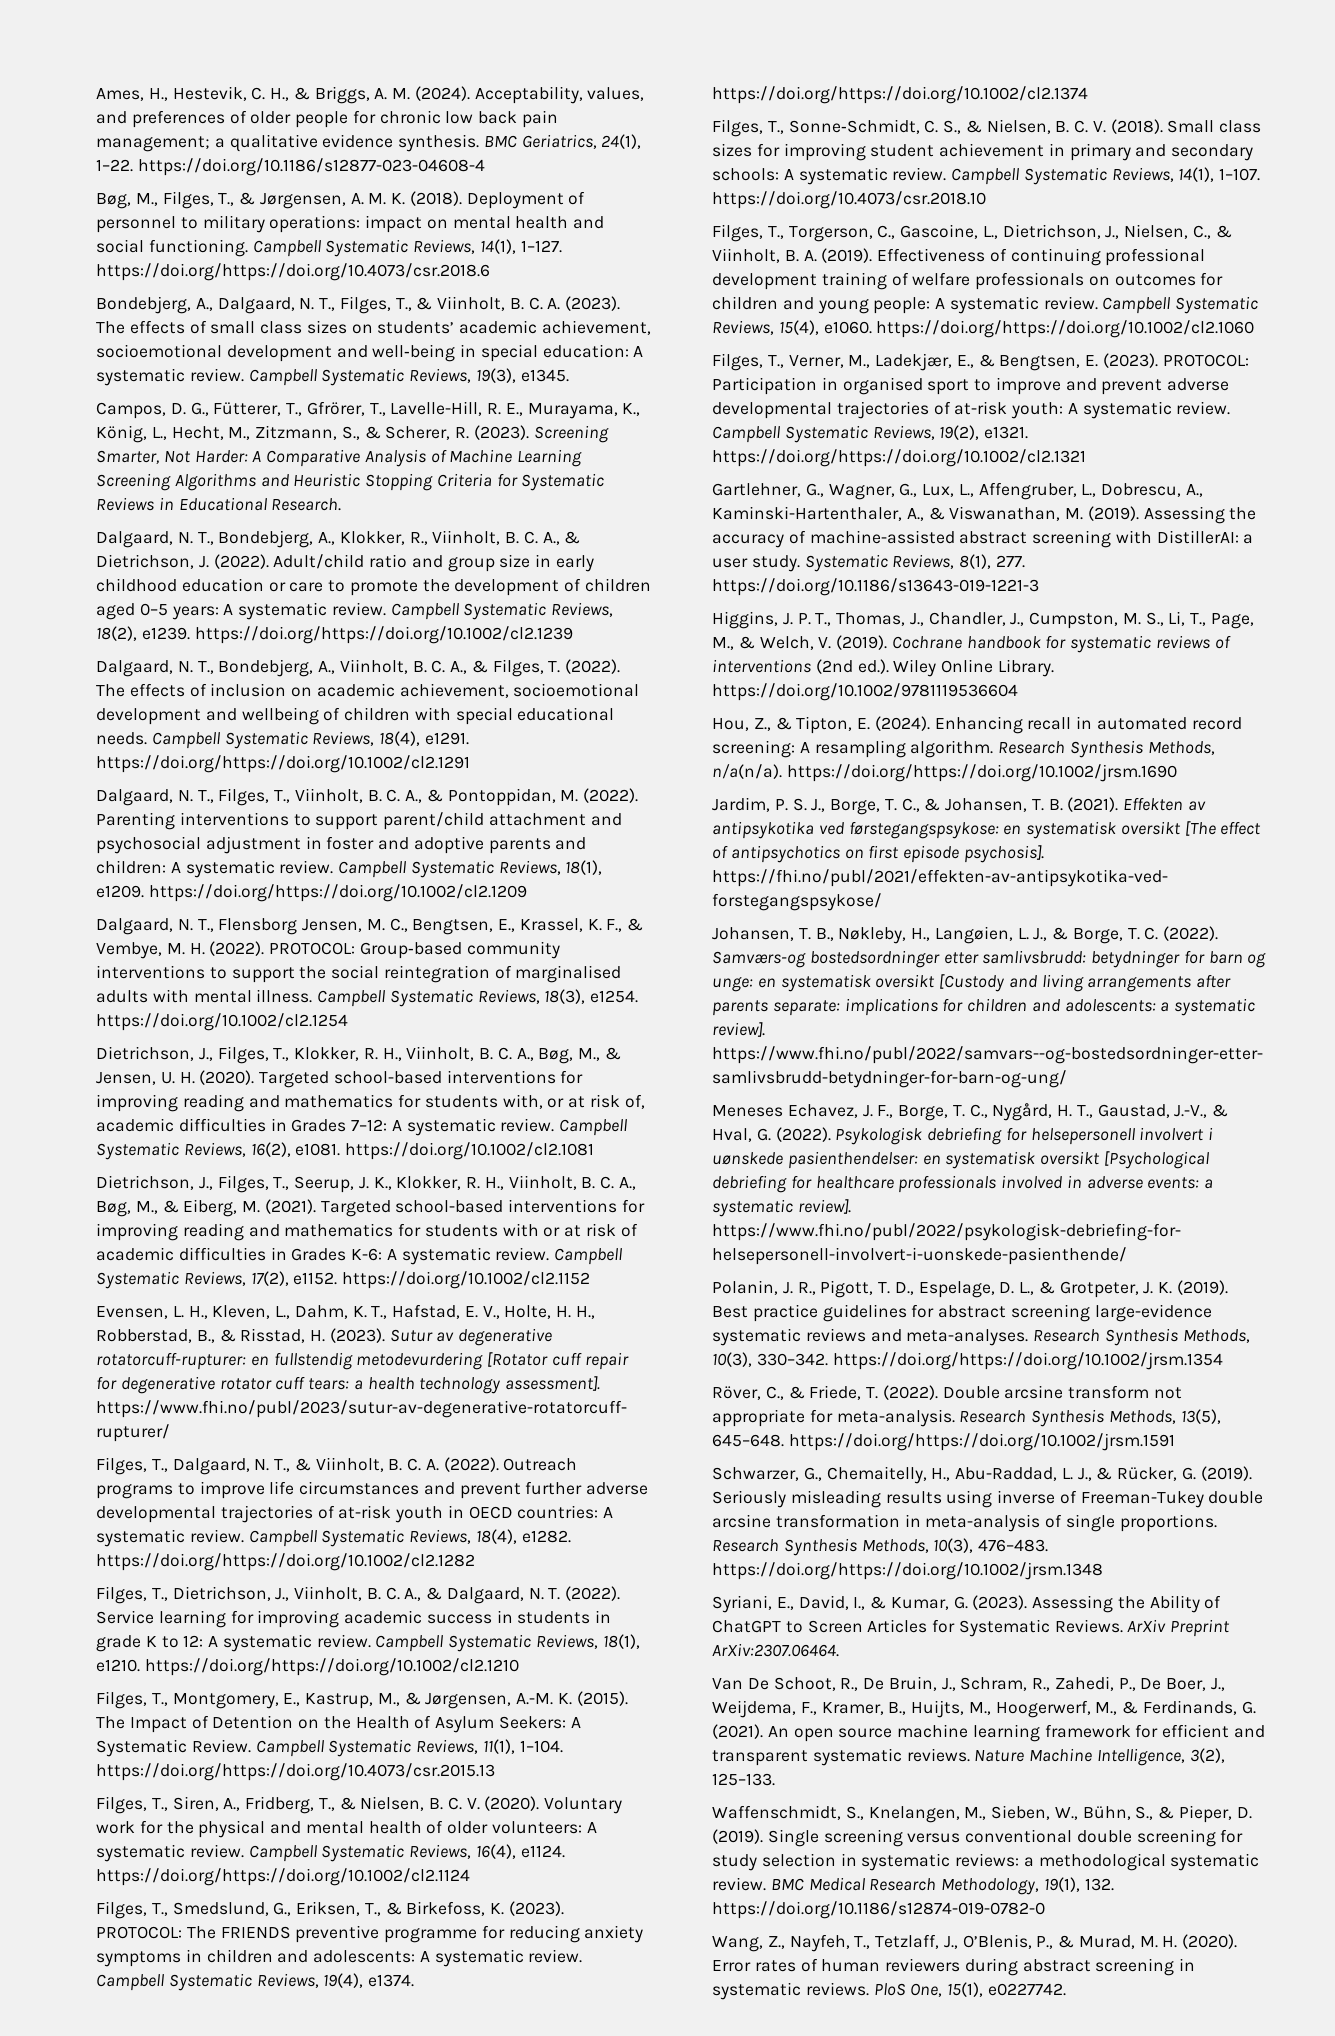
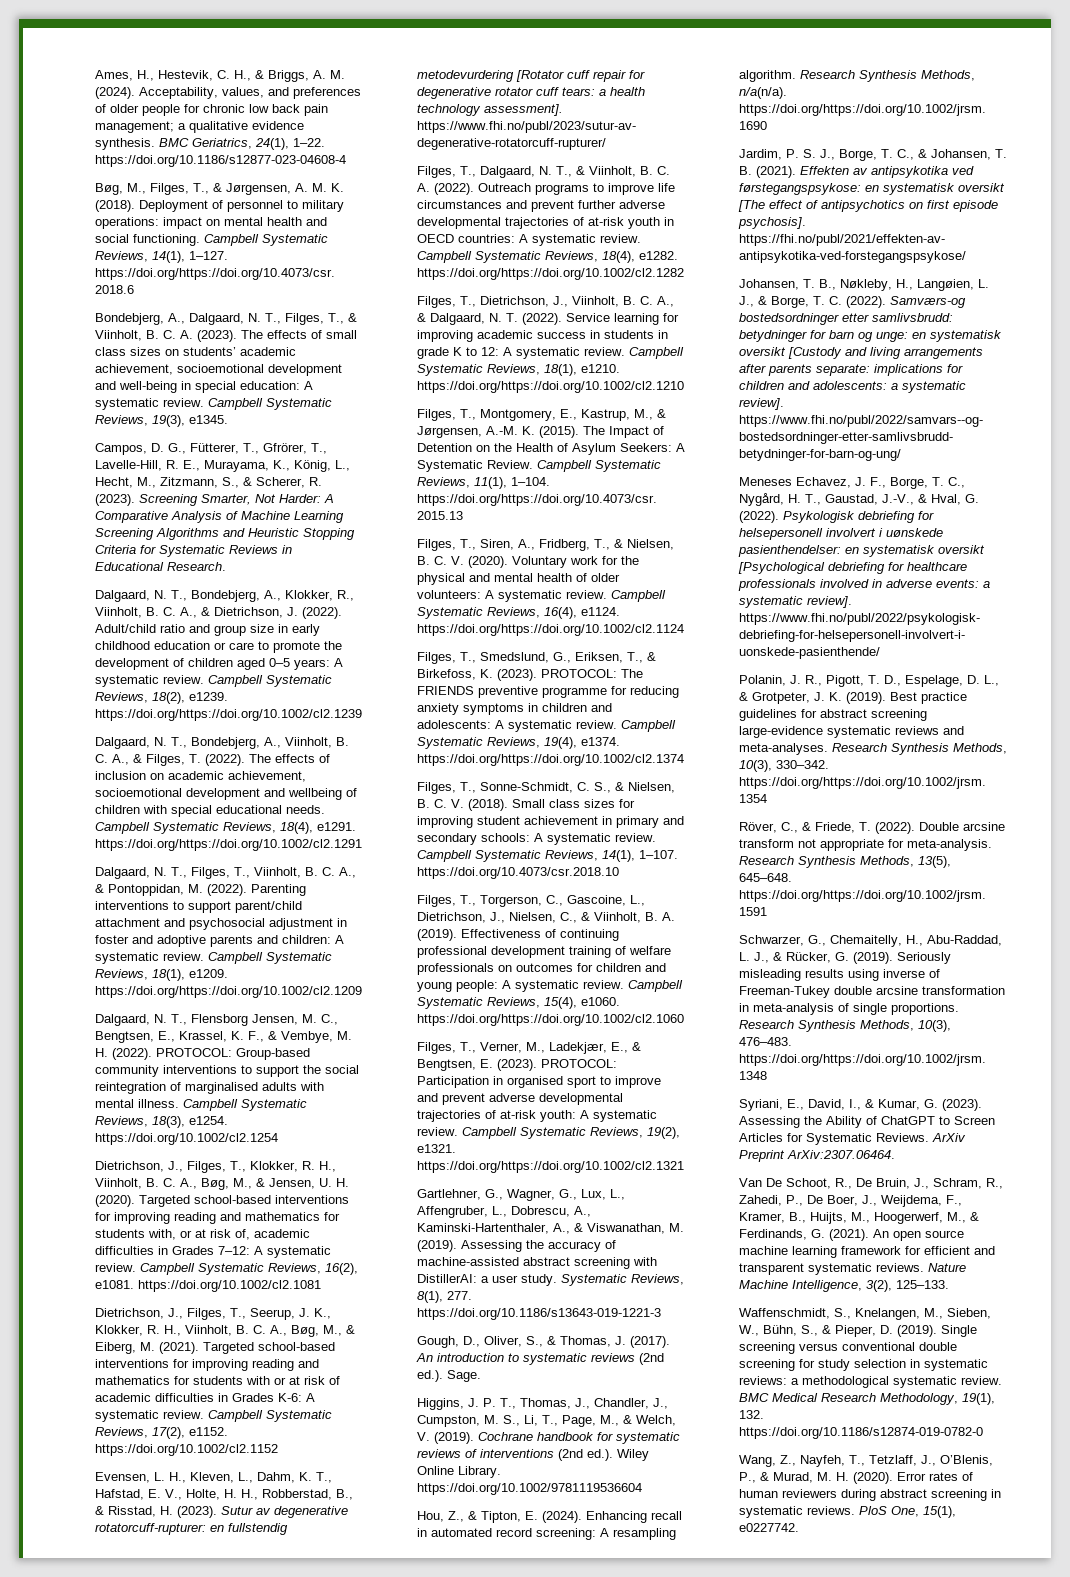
+ Gough, D., Oliver, S., & Thomas, J. (2017). An introduction to systematic reviews (2nd ed.). Sage.

